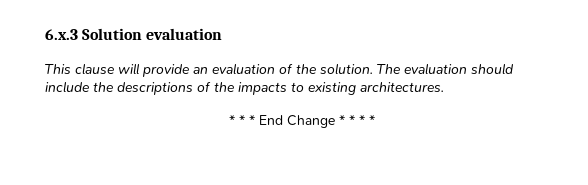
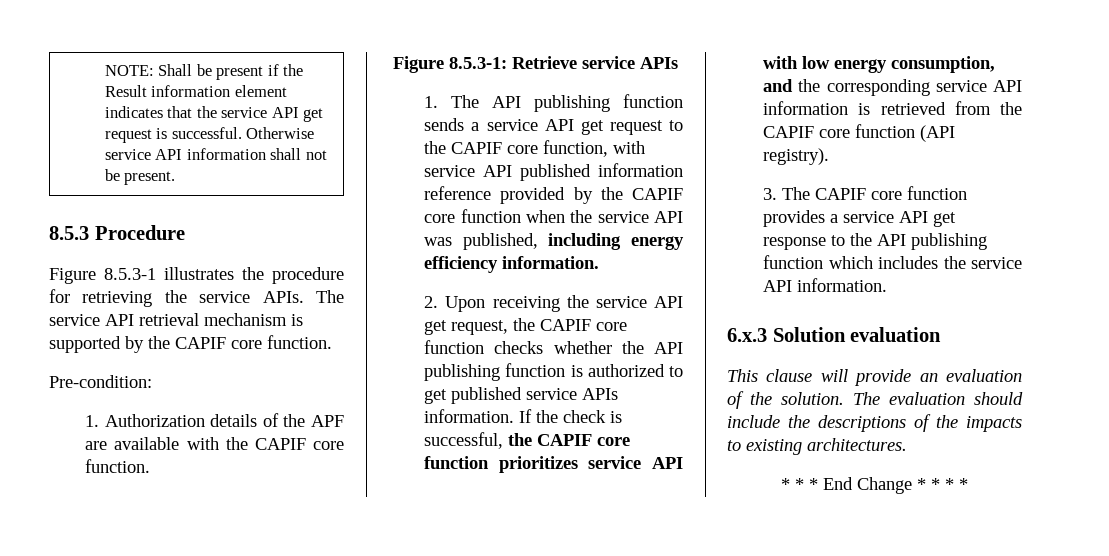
+ NOTE: Shall be present if the Result information element indicates that the service API get request is successful. Otherwise service API information shall not be present.
+ 8.5.3 Procedure
+ Figure 8.5.3-1 illustrates the procedure for retrieving the service APIs. The service API retrieval mechanism is supported by the CAPIF core function.
+ Pre-condition:
+ 1. Authorization details of the APF are available with the CAPIF core function.
+ Figure 8.5.3-1: Retrieve service APIs
+ 1. The API publishing function sends a service API get request to the CAPIF core function, with service API published information reference provided by the CAPIF core function when the service API was published, including energy efficiency information.
+ 2. Upon receiving the service API get request, the CAPIF core function checks whether the API publishing function is authorized to get published service APIs information. If the check is successful, the CAPIF core function prioritizes service API with low energy consumption, and the corresponding service API information is retrieved from the CAPIF core function (API registry).
+ 3. The CAPIF core function provides a service API get response to the API publishing function which includes the service API information.

